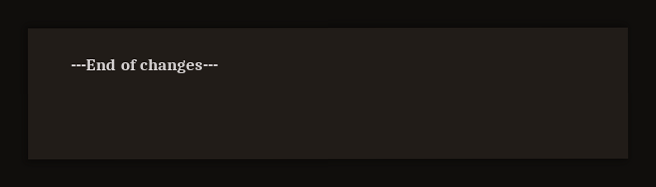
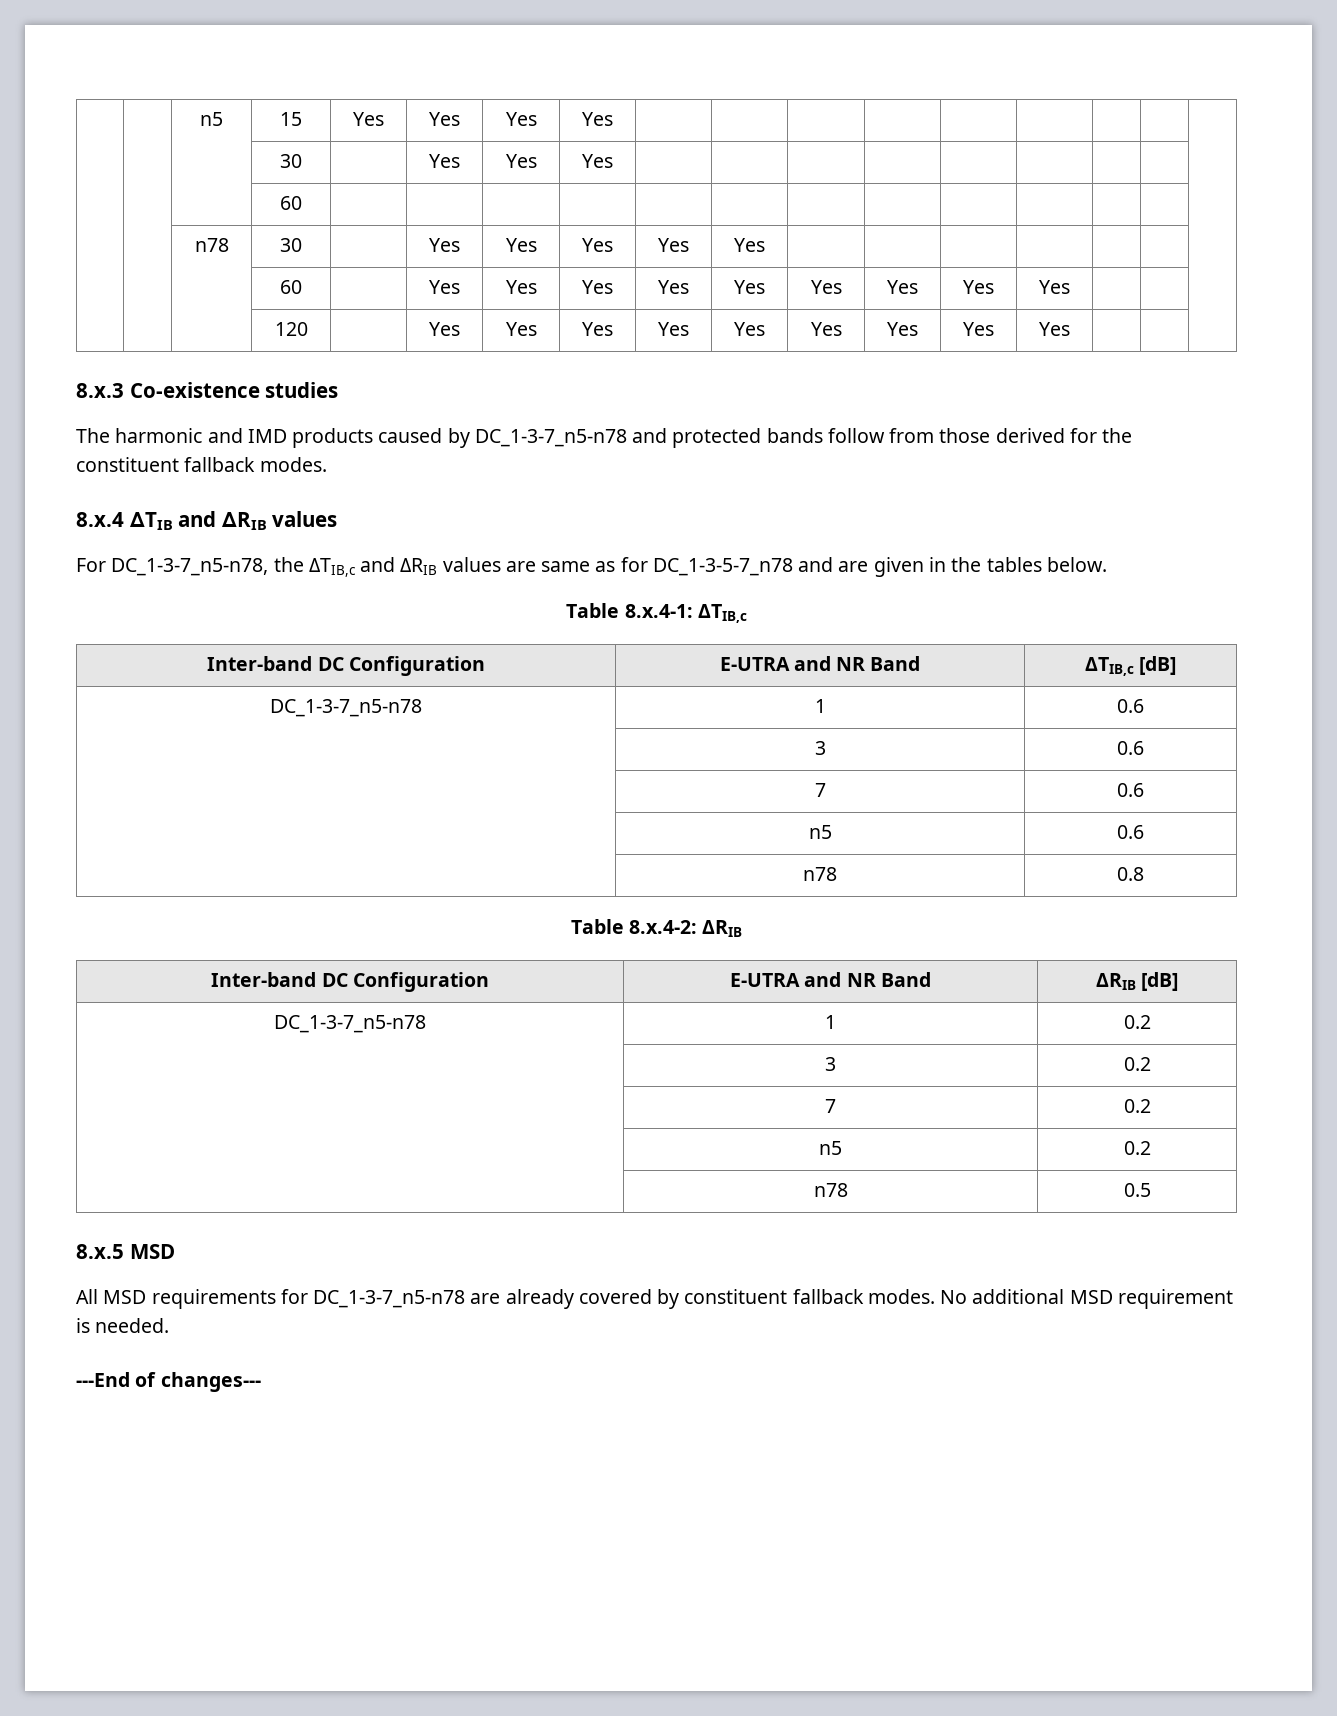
+ | | n5 | 15 | Yes | Yes | Yes | Yes | | | | | | | | |
+ | | | 30 | | Yes | Yes | Yes | | | | | | | | |
+ | | | 60 | | | | | | | | | | | | |
+ | | n78 | 30 | | Yes | Yes | Yes | Yes | Yes | | | | | | |
+ | | | 60 | | Yes | Yes | Yes | Yes | Yes | Yes | Yes | Yes | Yes | | |
+ | | | 120 | | Yes | Yes | Yes | Yes | Yes | Yes | Yes | Yes | Yes | | |
+ 8.x.3 Co-existence studies
+ The harmonic and IMD products caused by DC_1-3-7_n5-n78 and protected bands follow from those derived for the constituent fallback modes.
+ 8.x.4 ∆TIB and ∆RIB values
+ For DC_1-3-7_n5-n78, the ΔTIB,c and ΔRIB values are same as for DC_1-3-5-7_n78 and are given in the tables below.
+ Table 8.x.4-1: ΔTIB,c
+ Inter-band DC Configuration | E-UTRA and NR Band | ΔTIB,c [dB]
+ DC_1-3-7_n5-n78 | 1 | 0.6
+ | 3 | 0.6
+ | 7 | 0.6
+ | n5 | 0.6
+ | n78 | 0.8
+ Table 8.x.4-2: ΔRIB
+ Inter-band DC Configuration | E-UTRA and NR Band | ΔRIB [dB]
+ DC_1-3-7_n5-n78 | 1 | 0.2
+ | 3 | 0.2
+ | 7 | 0.2
+ | n5 | 0.2
+ | n78 | 0.5
+ 8.x.5 MSD
+ All MSD requirements for DC_1-3-7_n5-n78 are already covered by constituent fallback modes. No additional MSD requirement is needed.

